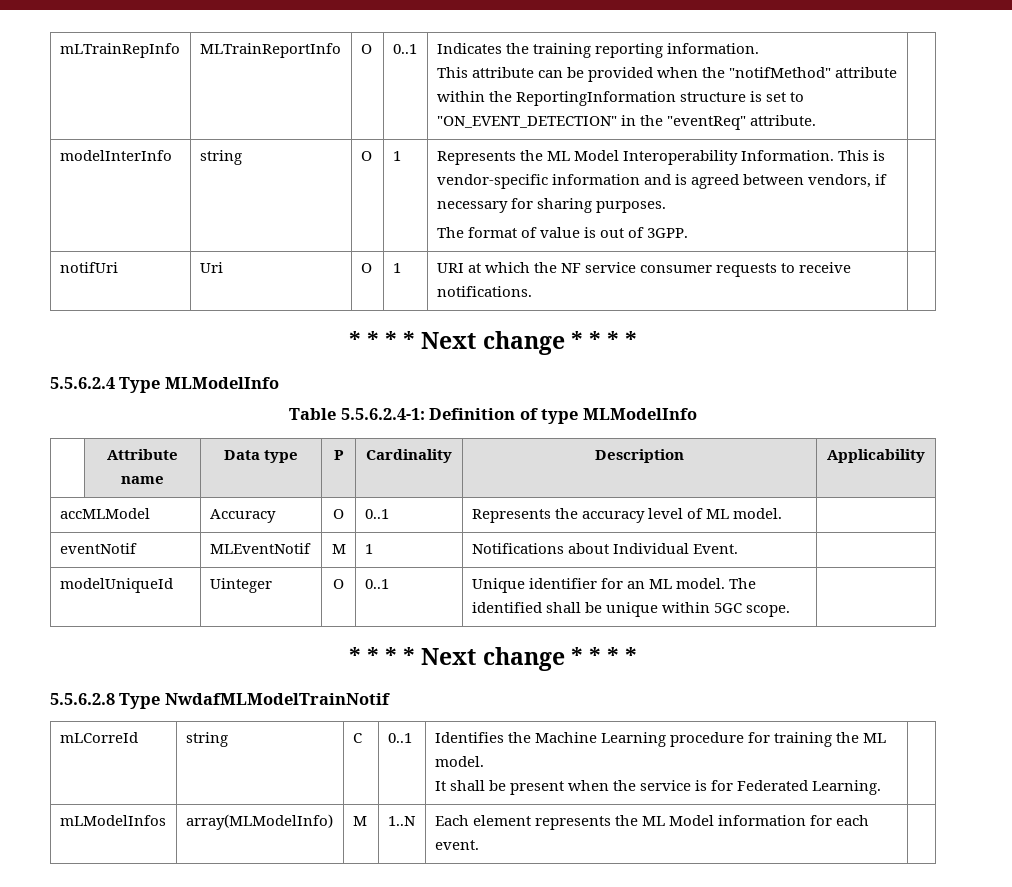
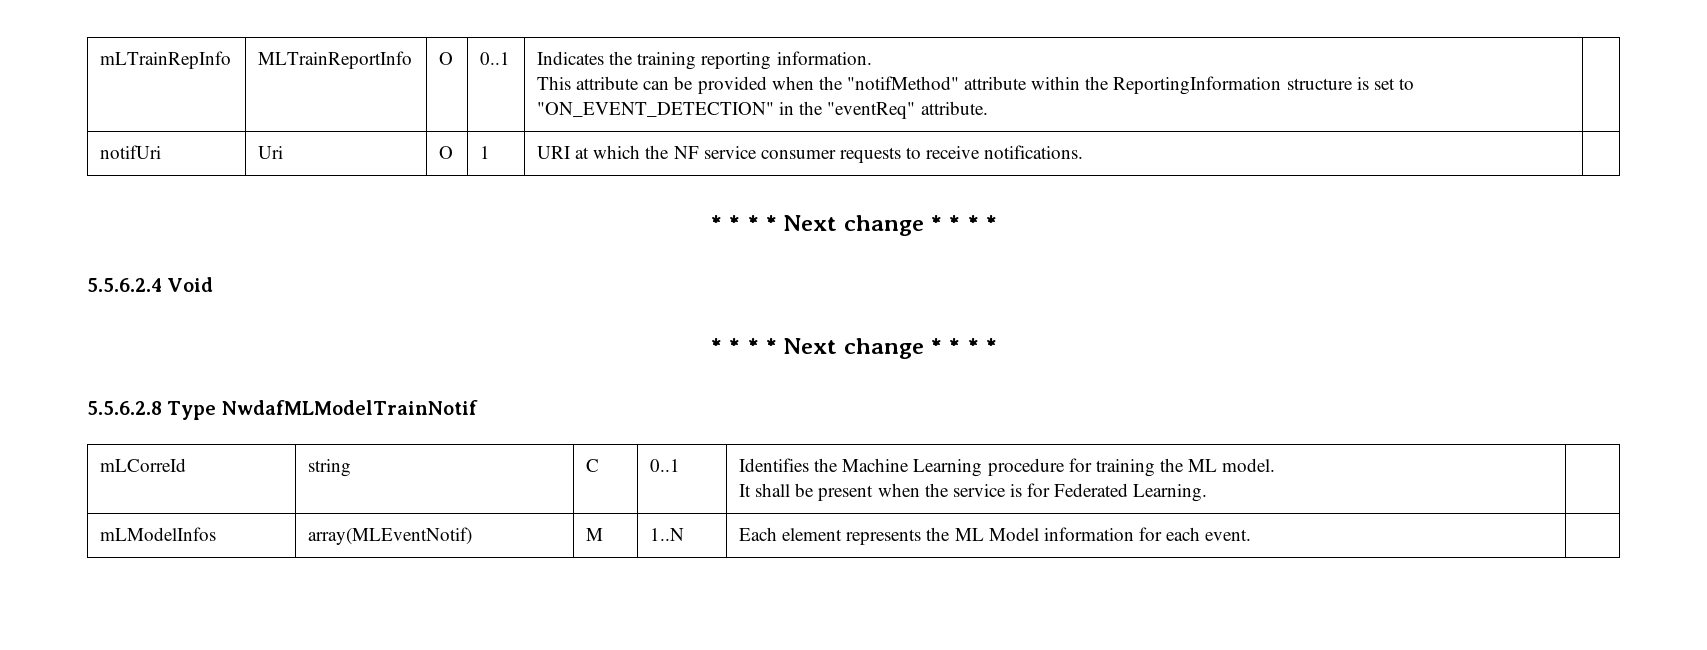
- modelInterInfo | string | O | 1 | Represents the ML Model Interoperability Information. This is vendor-specific information and is agreed between vendors, if necessary for sharing purposes.
- The format of value is out of 3GPP. |
- 5.5.6.2.4 Type MLModelInfo
- Table 5.5.6.2.4-1: Definition of type MLModelInfo
- | Attribute name | Data type | P | Cardinality | Description | Applicability
- accMLModel | Accuracy | O | 0..1 | Represents the accuracy level of ML model. |
- eventNotif | MLEventNotif | M | 1 | Notifications about Individual Event. |
- modelUniqueId | Uinteger | O | 0..1 | Unique identifier for an ML model. The identified shall be unique within 5GC scope. |
+ 5.5.6.2.4 Void
- mLModelInfos | array(MLModelInfo) | M | 1..N | Each element represents the ML Model information for each event. |
+ mLModelInfos | array(MLEventNotif) | M | 1..N | Each element represents the ML Model information for each event. |

